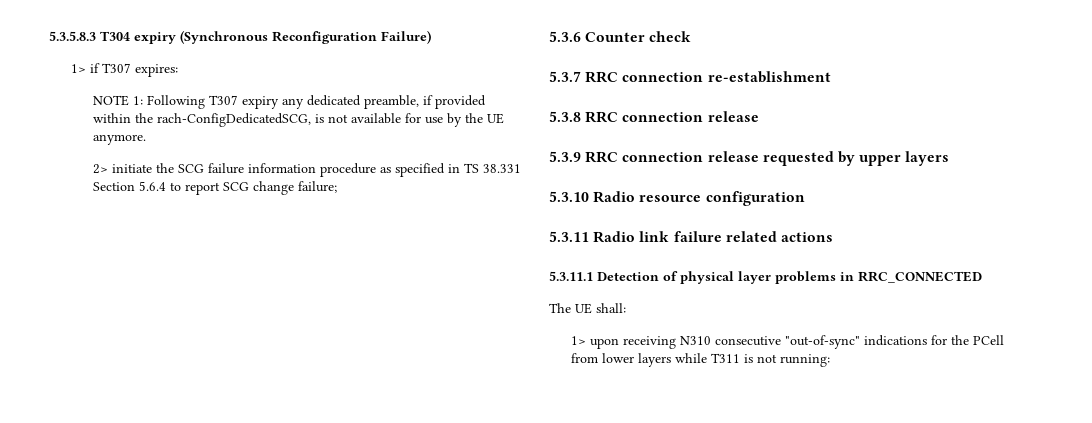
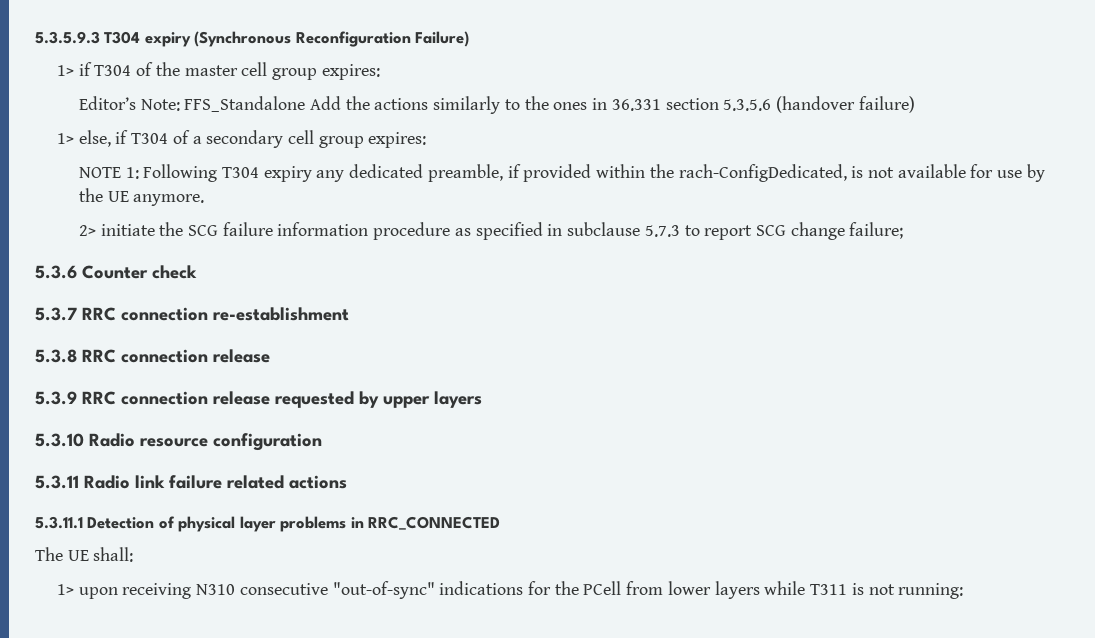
- 5.3.5.8.3 T304 expiry (Synchronous Reconfiguration Failure)
+ 5.3.5.9.3 T304 expiry (Synchronous Reconfiguration Failure)
- 1> if T307 expires:
+ 1> if T304 of the master cell group expires:
+ Editor’s Note: FFS_Standalone Add the actions similarly to the ones in 36.331 section 5.3.5.6 (handover failure)
+ 1> else, if T304 of a secondary cell group expires:
- NOTE 1: Following T307 expiry any dedicated preamble, if provided within the rach-ConfigDedicatedSCG, is not available for use by the UE anymore.
+ NOTE 1: Following T304 expiry any dedicated preamble, if provided within the rach-ConfigDedicated, is not available for use by the UE anymore.
- 2> initiate the SCG failure information procedure as specified in TS 38.331 Section 5.6.4 to report SCG change failure;
+ 2> initiate the SCG failure information procedure as specified in subclause 5.7.3 to report SCG change failure;

